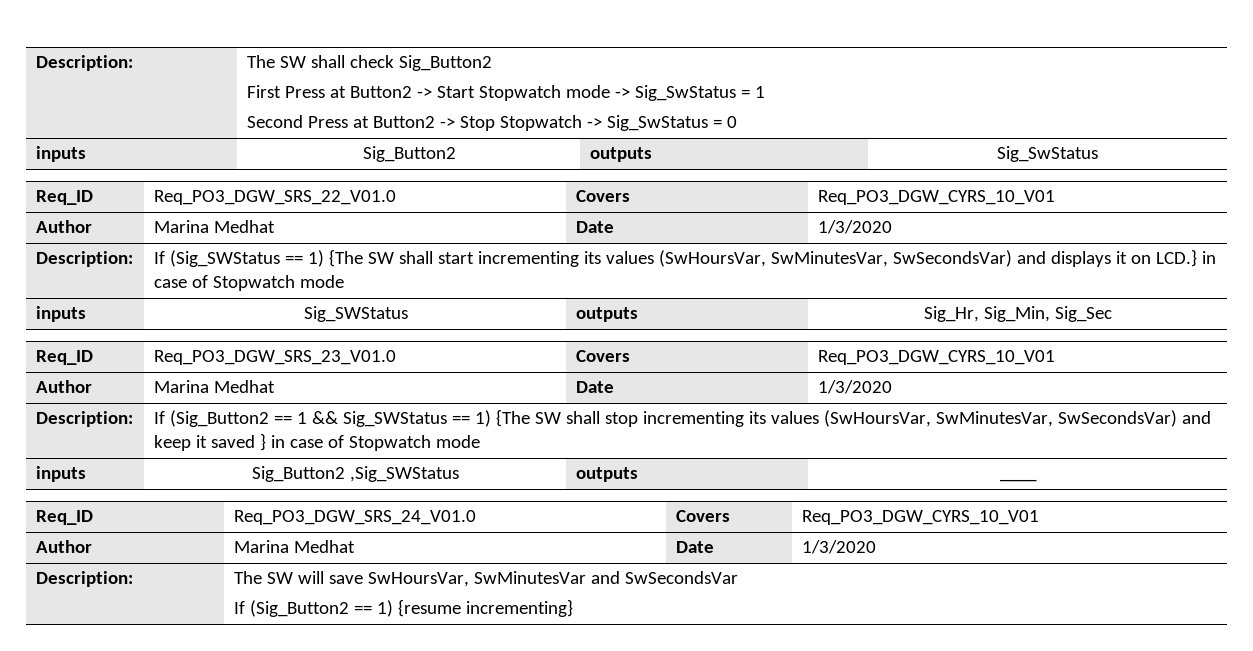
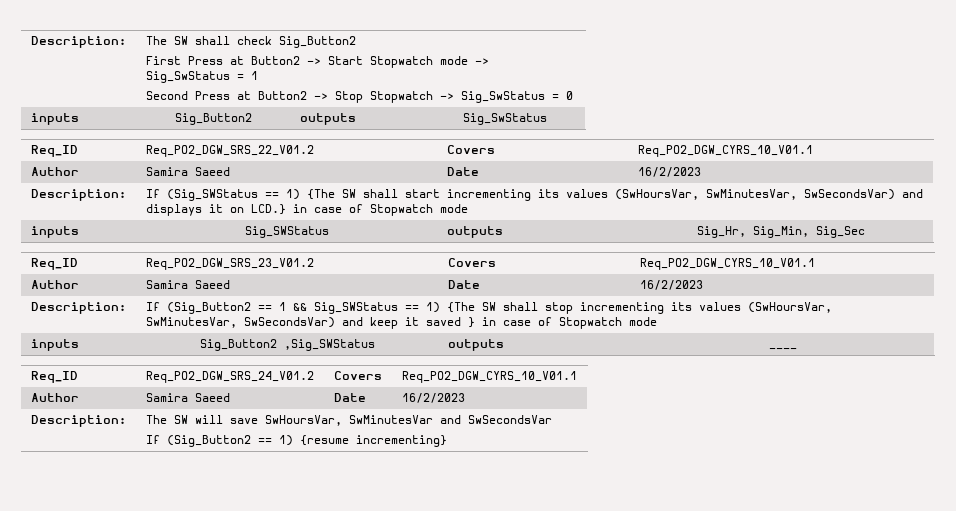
- Req_ID | Req_PO3_DGW_SRS_22_V01.0 | Covers | Req_PO3_DGW_CYRS_10_V01
- Author | Marina Medhat | Date | 1/3/2020
+ Req_ID | Req_PO2_DGW_SRS_22_V01.2 | Covers | Req_PO2_DGW_CYRS_10_V01.1
+ Author | Samira Saeed | Date | 16/2/2023
- Req_ID | Req_PO3_DGW_SRS_23_V01.0 | Covers | Req_PO3_DGW_CYRS_10_V01
- Author | Marina Medhat | Date | 1/3/2020
+ Req_ID | Req_PO2_DGW_SRS_23_V01.2 | Covers | Req_PO2_DGW_CYRS_10_V01.1
+ Author | Samira Saeed | Date | 16/2/2023
- Req_ID | Req_PO3_DGW_SRS_24_V01.0 | Covers | Req_PO3_DGW_CYRS_10_V01
- Author | Marina Medhat | Date | 1/3/2020
+ Req_ID | Req_PO2_DGW_SRS_24_V01.2 | Covers | Req_PO2_DGW_CYRS_10_V01.1
+ Author | Samira Saeed | Date | 16/2/2023

